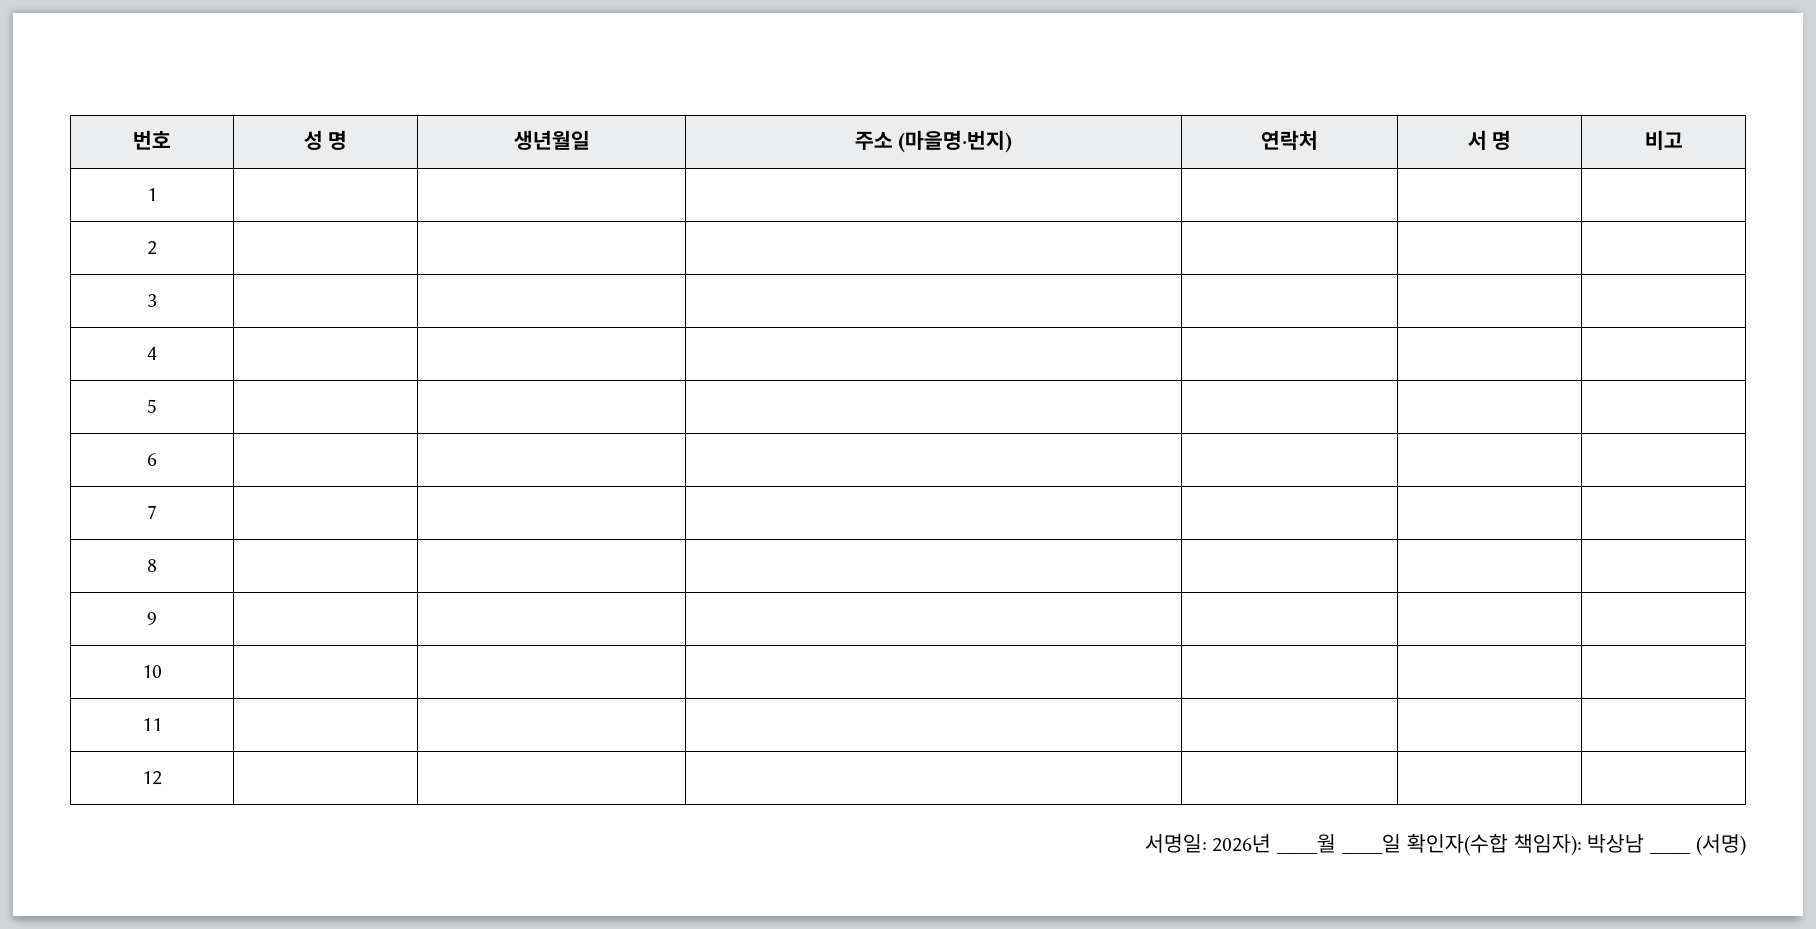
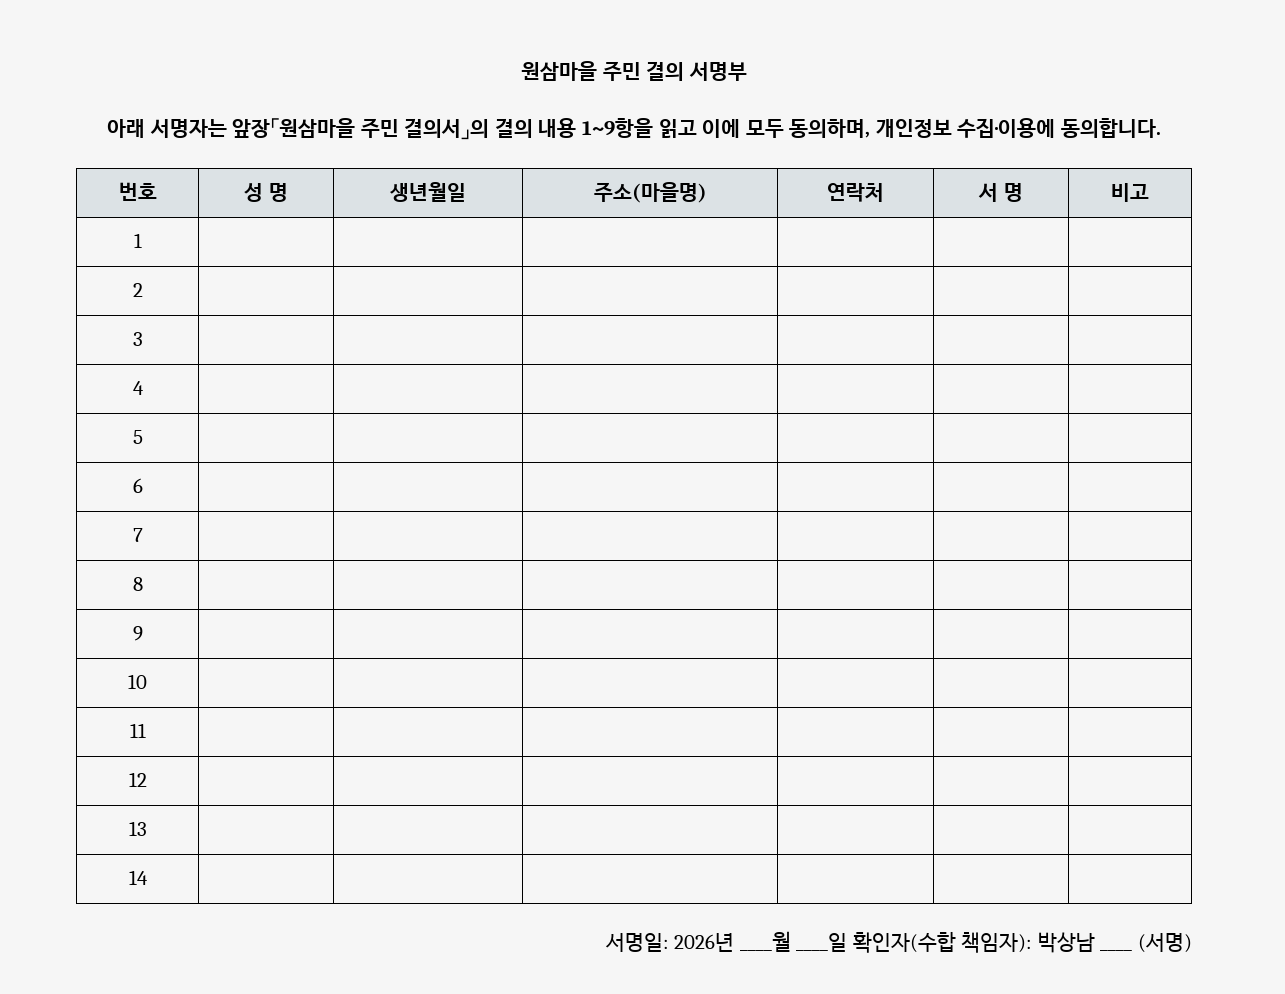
+ 원삼마을 주민 결의 서명부
+ 아래 서명자는 앞장「원삼마을 주민 결의서」의 결의 내용 1~9항을 읽고 이에 모두 동의하며, 개인정보 수집·이용에 동의합니다.
- 번호 | 성 명 | 생년월일 | 주소 (마을명·번지) | 연락처 | 서 명 | 비고
+ 번호 | 성 명 | 생년월일 | 주소(마을명) | 연락처 | 서 명 | 비고
+ 13 | | | | | |
+ 14 | | | | | |

